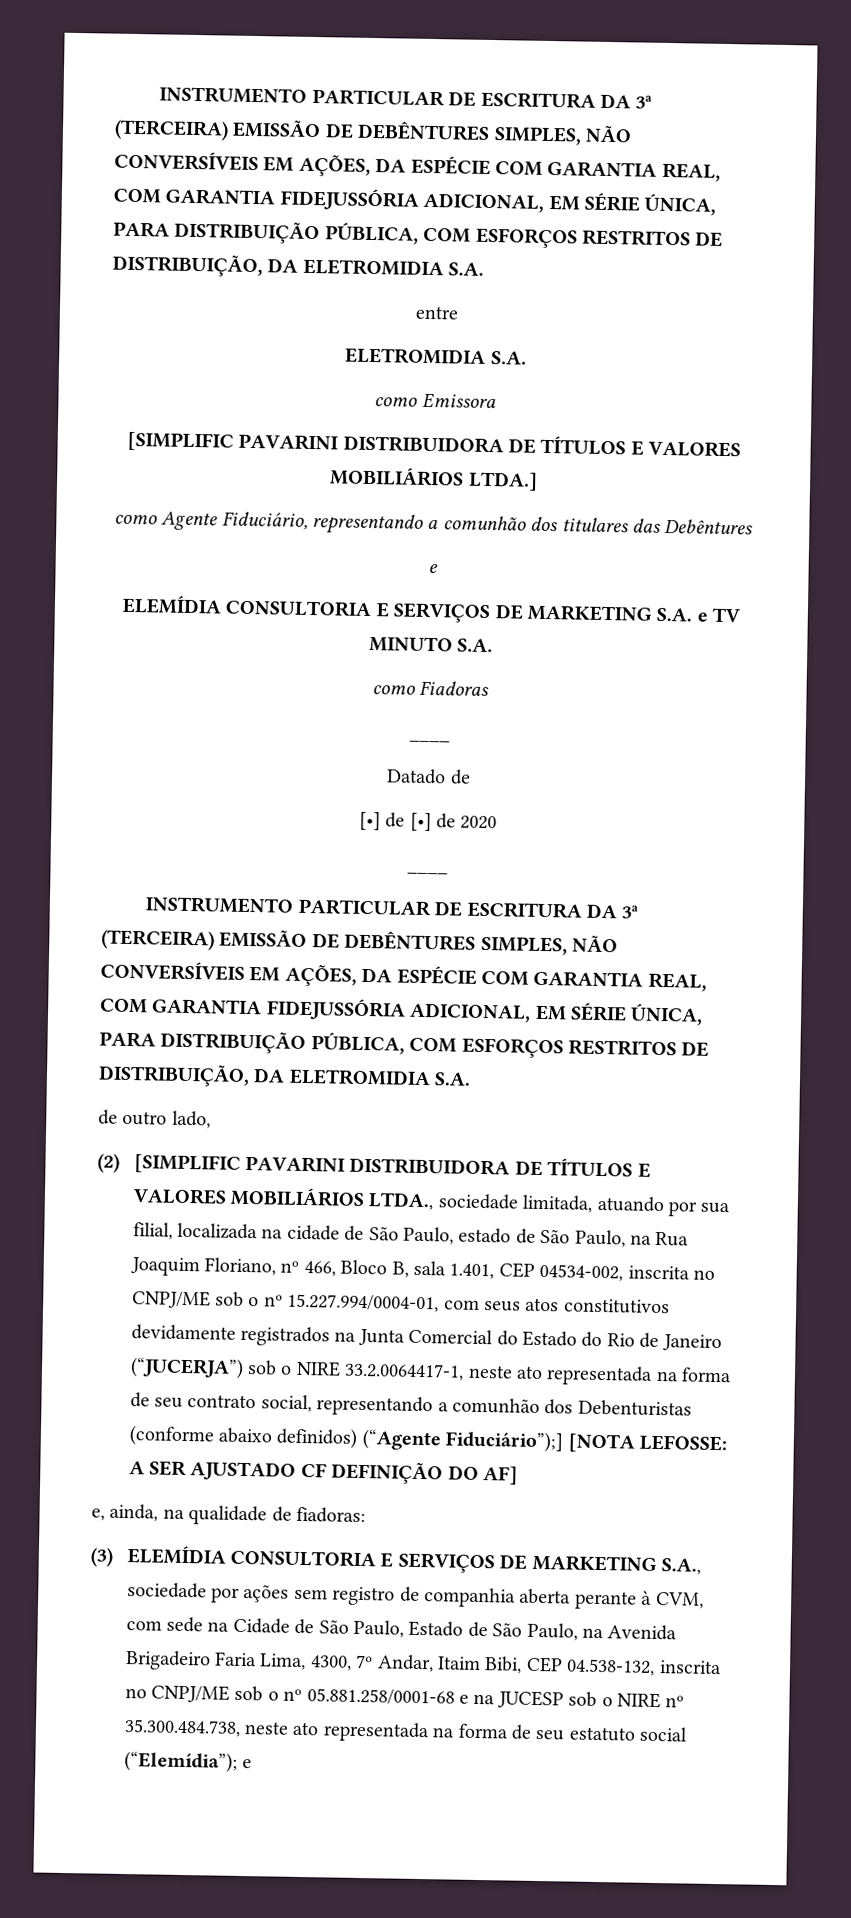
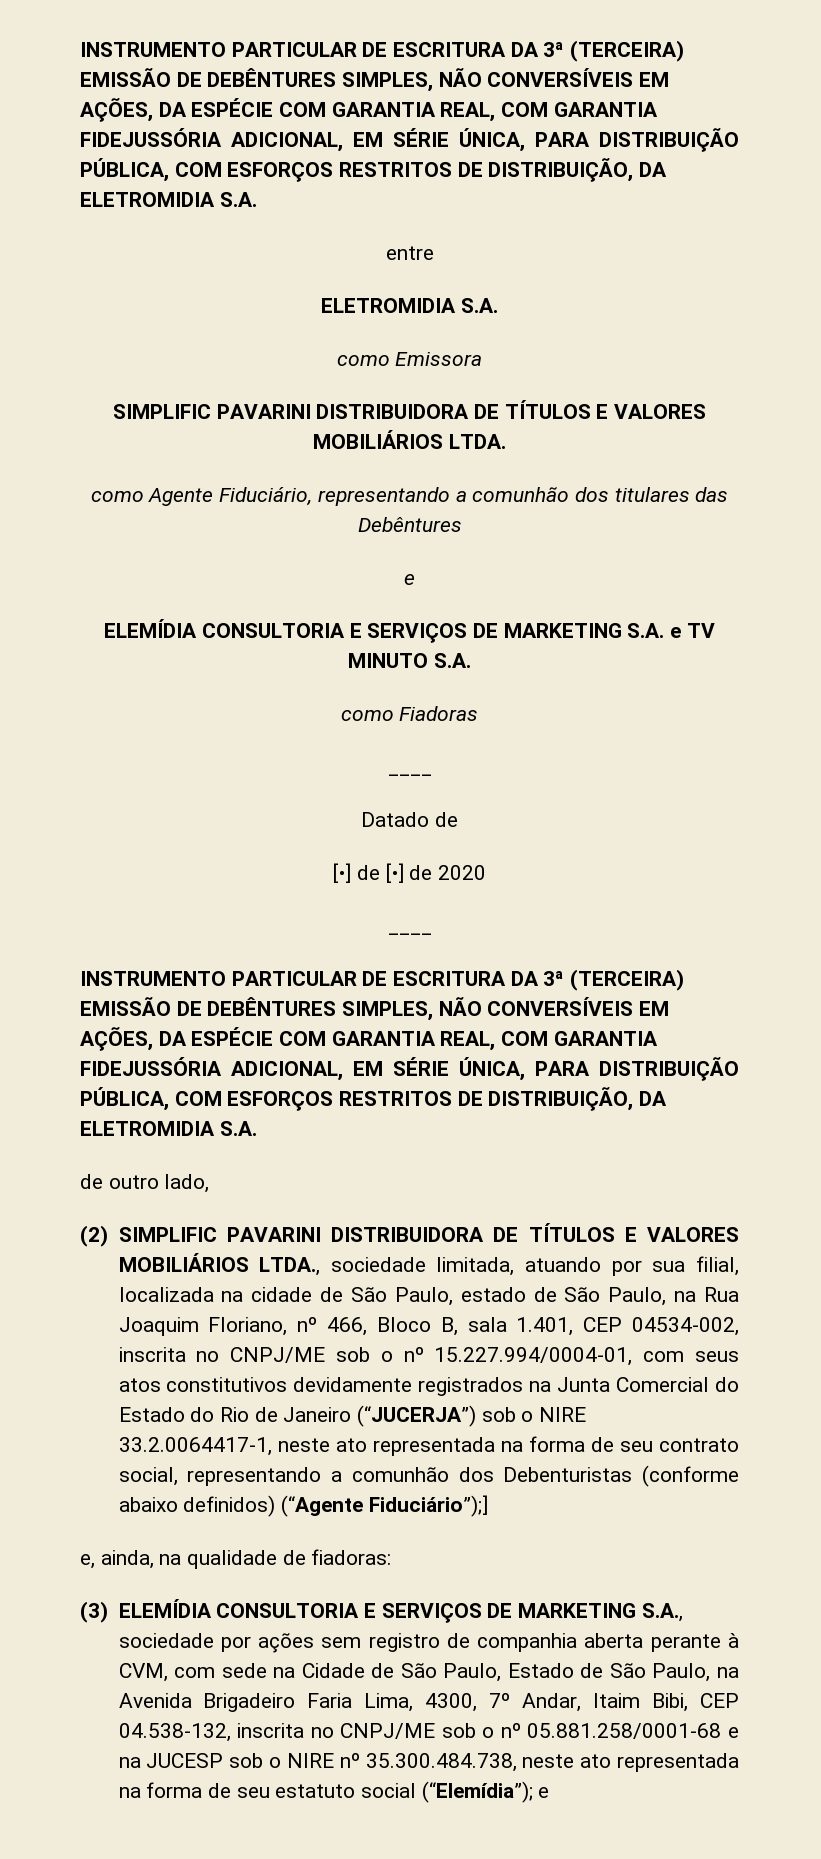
- [SIMPLIFIC PAVARINI DISTRIBUIDORA DE TÍTULOS E VALORES MOBILIÁRIOS LTDA.]
+ SIMPLIFIC PAVARINI DISTRIBUIDORA DE TÍTULOS E VALORES MOBILIÁRIOS LTDA.
- (2) [SIMPLIFIC PAVARINI DISTRIBUIDORA DE TÍTULOS E VALORES MOBILIÁRIOS LTDA., sociedade limitada, atuando por sua filial, localizada na cidade de São Paulo, estado de São Paulo, na Rua Joaquim Floriano, nº 466, Bloco B, sala 1.401, CEP 04534-002, inscrita no CNPJ/ME sob o nº 15.227.994/0004-01, com seus atos constitutivos devidamente registrados na Junta Comercial do Estado do Rio de Janeiro (“JUCERJA”) sob o NIRE 33.2.0064417-1, neste ato representada na forma de seu contrato social, representando a comunhão dos Debenturistas (conforme abaixo definidos) (“Agente Fiduciário”);] [NOTA LEFOSSE: A SER AJUSTADO CF DEFINIÇÃO DO AF]
+ (2) SIMPLIFIC PAVARINI DISTRIBUIDORA DE TÍTULOS E VALORES MOBILIÁRIOS LTDA., sociedade limitada, atuando por sua filial, localizada na cidade de São Paulo, estado de São Paulo, na Rua Joaquim Floriano, nº 466, Bloco B, sala 1.401, CEP 04534-002, inscrita no CNPJ/ME sob o nº 15.227.994/0004-01, com seus atos constitutivos devidamente registrados na Junta Comercial do Estado do Rio de Janeiro (“JUCERJA”) sob o NIRE 33.2.0064417-1, neste ato representada na forma de seu contrato social, representando a comunhão dos Debenturistas (conforme abaixo definidos) (“Agente Fiduciário”);]

